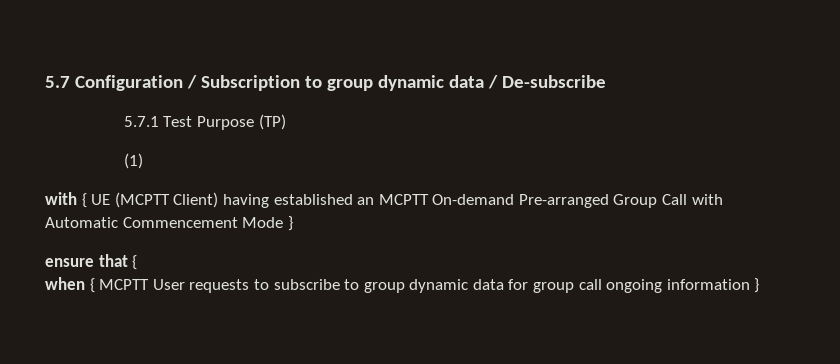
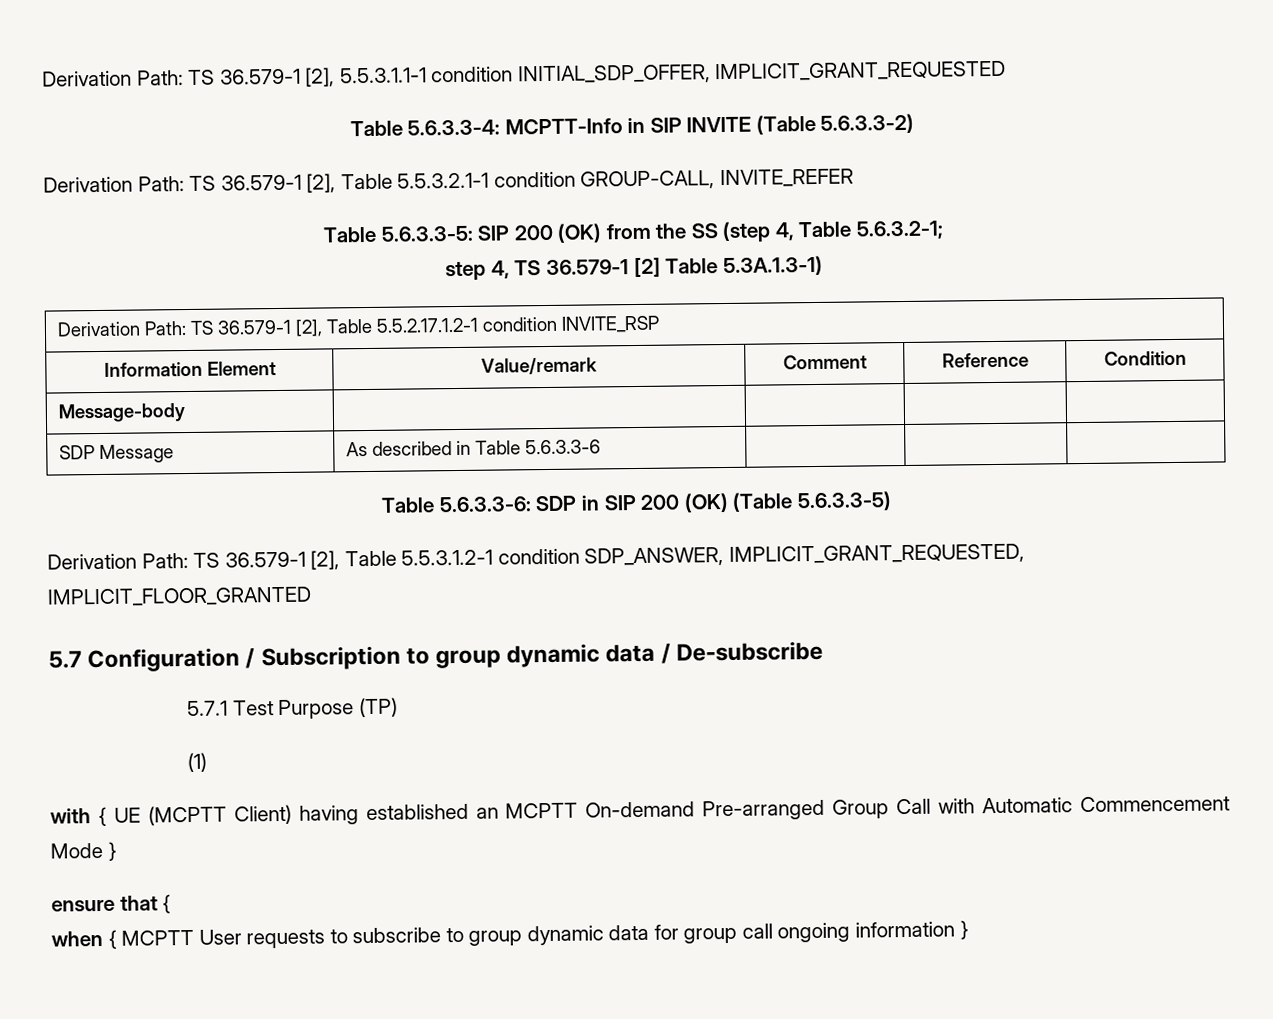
+ Derivation Path: TS 36.579-1 [2], 5.5.3.1.1-1 condition INITIAL_SDP_OFFER, IMPLICIT_GRANT_REQUESTED
+ Table 5.6.3.3-4: MCPTT-Info in SIP INVITE (Table 5.6.3.3-2)
+ Derivation Path: TS 36.579-1 [2], Table 5.5.3.2.1-1 condition GROUP-CALL, INVITE_REFER
+ Table 5.6.3.3-5: SIP 200 (OK) from the SS (step 4, Table 5.6.3.2-1;
+ step 4, TS 36.579-1 [2] Table 5.3A.1.3-1)
+ Derivation Path: TS 36.579-1 [2], Table 5.5.2.17.1.2-1 condition INVITE_RSP
+ Information Element | Value/remark | Comment | Reference | Condition
+ Message-body | | | |
+ SDP Message | As described in Table 5.6.3.3-6 | | |
+ Table 5.6.3.3-6: SDP in SIP 200 (OK) (Table 5.6.3.3-5)
+ Derivation Path: TS 36.579-1 [2], Table 5.5.3.1.2-1 condition SDP_ANSWER, IMPLICIT_GRANT_REQUESTED, IMPLICIT_FLOOR_GRANTED

